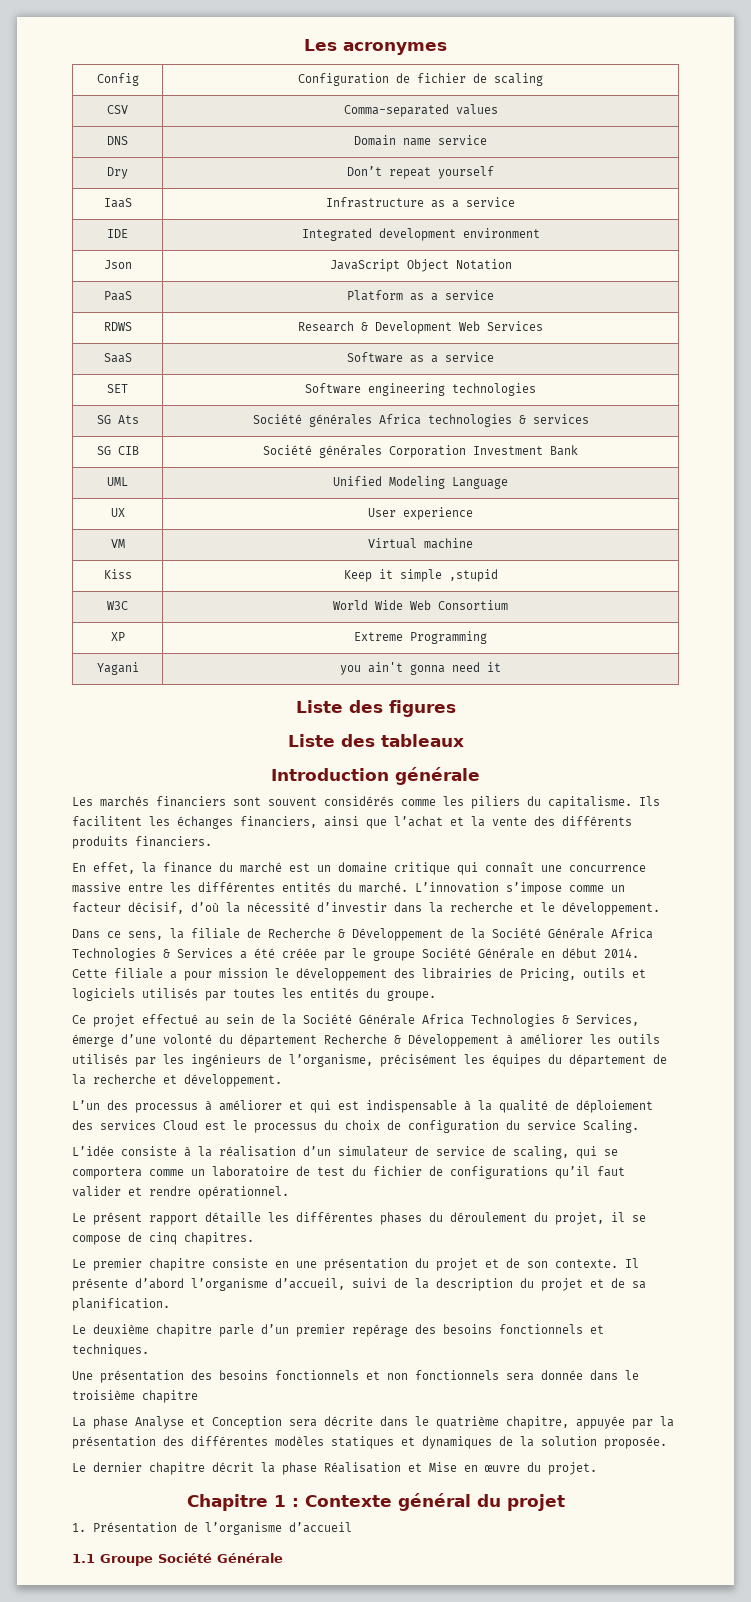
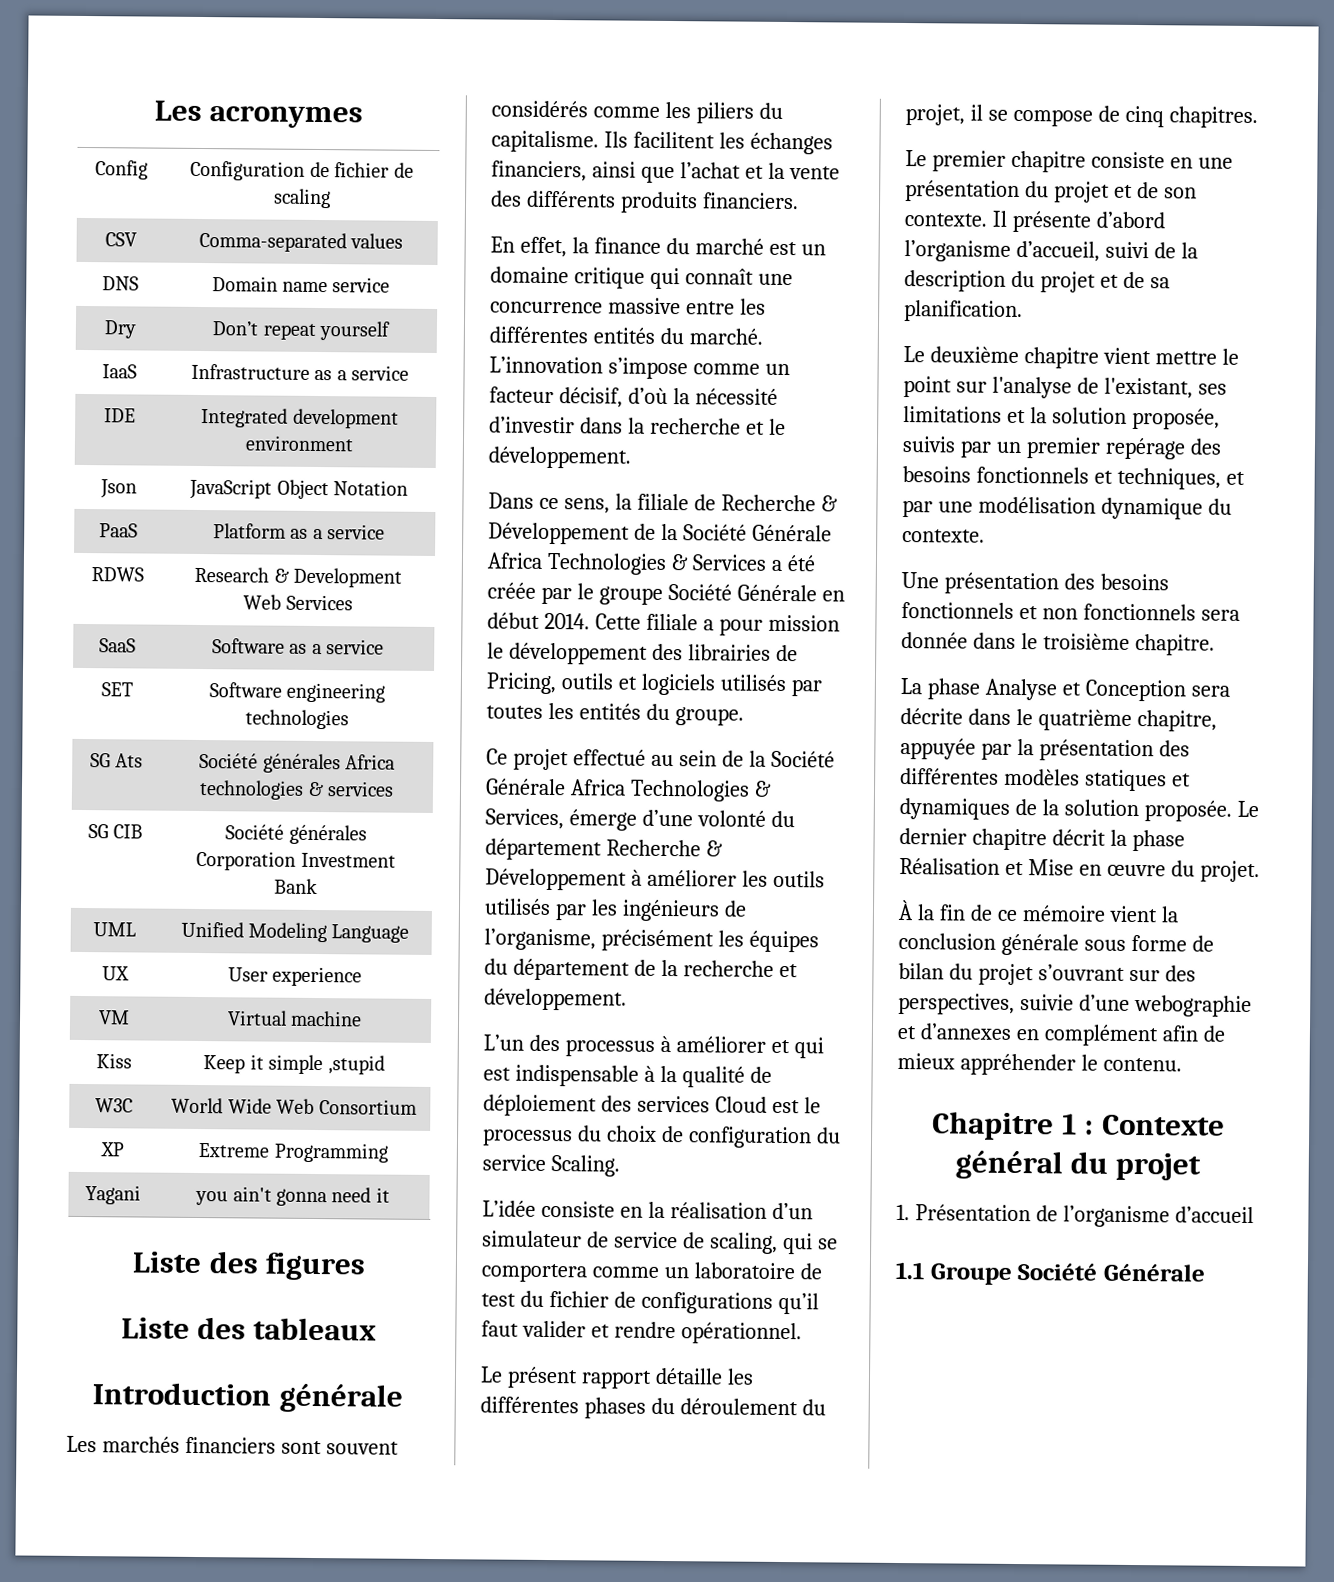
- L’idée consiste à la réalisation d’un simulateur de service de scaling, qui se comportera comme un laboratoire de test du fichier de configurations qu’il faut valider et rendre opérationnel.
+ L’idée consiste en la réalisation d’un simulateur de service de scaling, qui se comportera comme un laboratoire de test du fichier de configurations qu’il faut valider et rendre opérationnel.
- Le deuxième chapitre parle d’un premier repérage des besoins fonctionnels et techniques.
+ Le deuxième chapitre vient mettre le point sur l'analyse de l'existant, ses limitations et la solution proposée, suivis par un premier repérage des besoins fonctionnels et techniques, et par une modélisation dynamique du contexte.
- Une présentation des besoins fonctionnels et non fonctionnels sera donnée dans le troisième chapitre
+ Une présentation des besoins fonctionnels et non fonctionnels sera donnée dans le troisième chapitre.
- La phase Analyse et Conception sera décrite dans le quatrième chapitre, appuyée par la présentation des différentes modèles statiques et dynamiques de la solution proposée.
- Le dernier chapitre décrit la phase Réalisation et Mise en œuvre du projet.
+ La phase Analyse et Conception sera décrite dans le quatrième chapitre, appuyée par la présentation des différentes modèles statiques et dynamiques de la solution proposée. Le dernier chapitre décrit la phase Réalisation et Mise en œuvre du projet.
+ À la fin de ce mémoire vient la conclusion générale sous forme de bilan du projet s’ouvrant sur des perspectives, suivie d’une webographie et d’annexes en complément afin de mieux appréhender le contenu.

